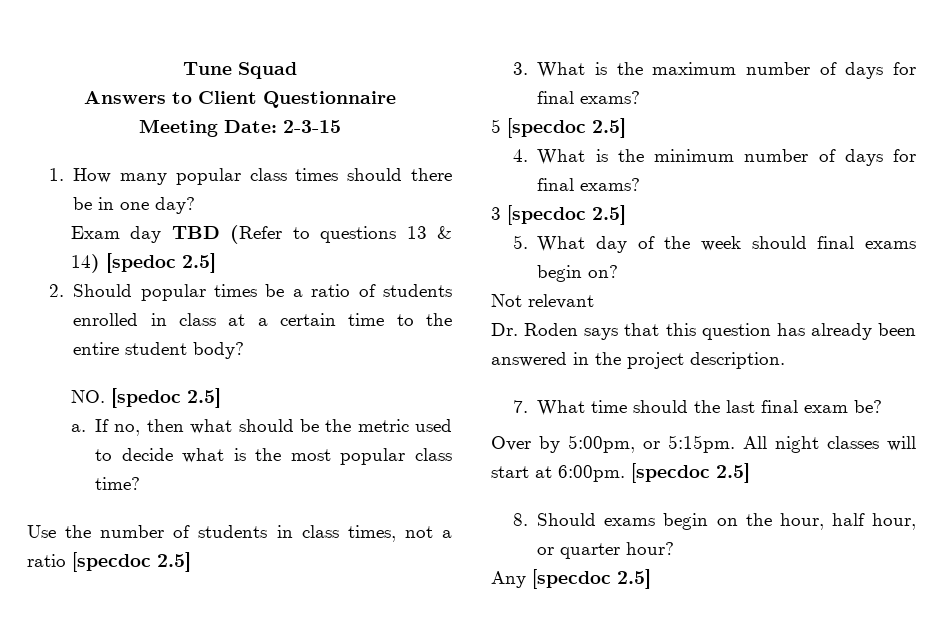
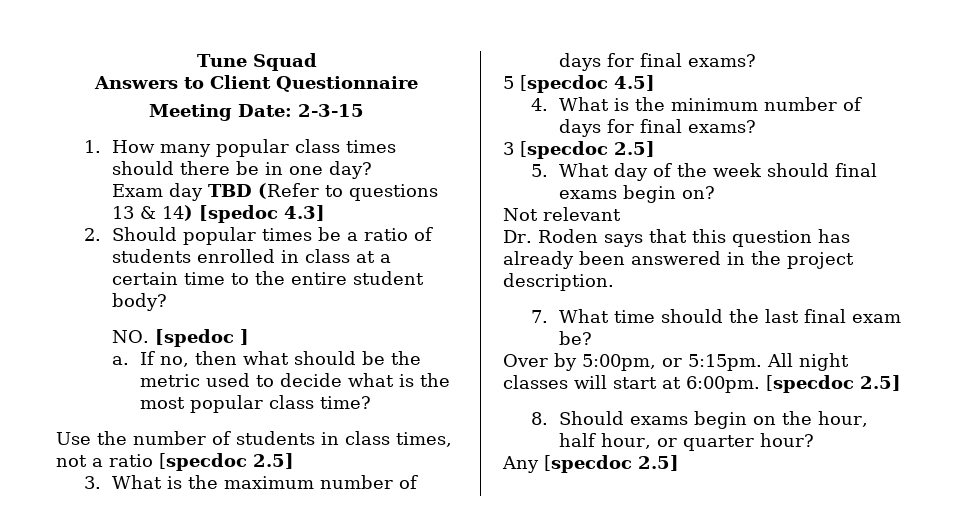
- Exam day TBD (Refer to questions 13 & 14) [spedoc 2.5]
+ Exam day TBD (Refer to questions 13 & 14) [spedoc 4.3]
- NO. [spedoc 2.5]
+ NO. [spedoc ]
- 5 [specdoc 2.5]
+ 5 [specdoc 4.5]

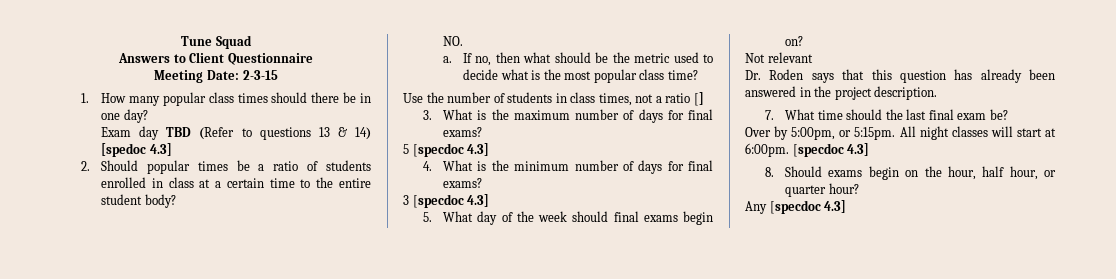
- NO. [spedoc ]
+ NO.
- Use the number of students in class times, not a ratio [specdoc 2.5]
+ Use the number of students in class times, not a ratio []
- 5 [specdoc 4.5]
+ 5 [specdoc 4.3]
- 3 [specdoc 2.5]
+ 3 [specdoc 4.3]
- All night classes will start at 6:00pm. [specdoc 2.5]
+ All night classes will start at 6:00pm. [specdoc 4.3]
- Any [specdoc 2.5]
+ Any [specdoc 4.3]

